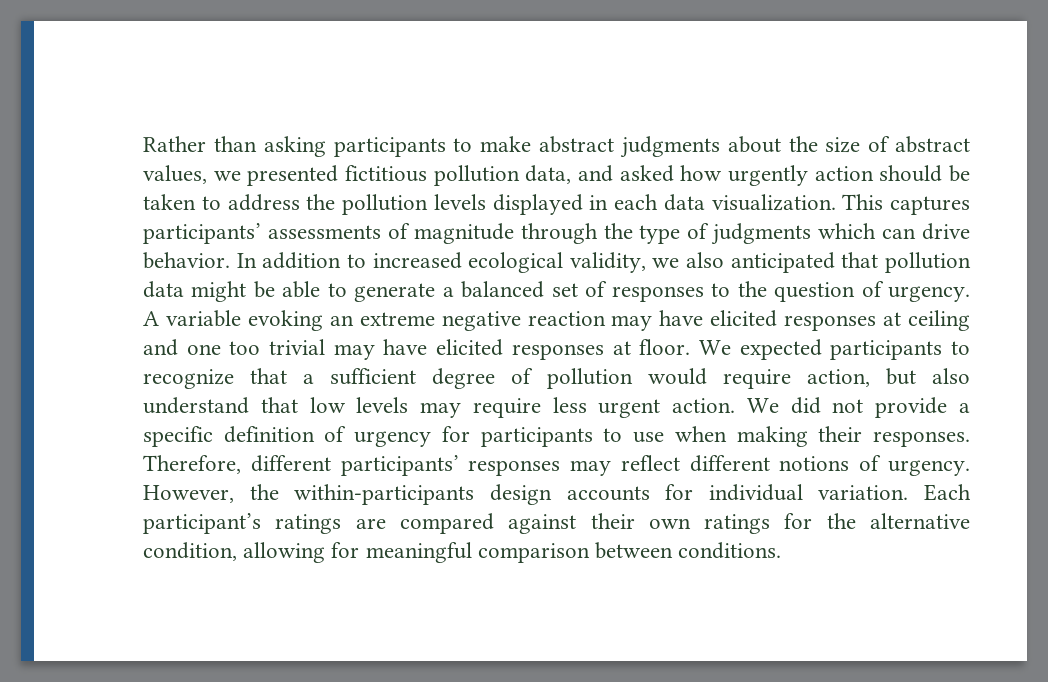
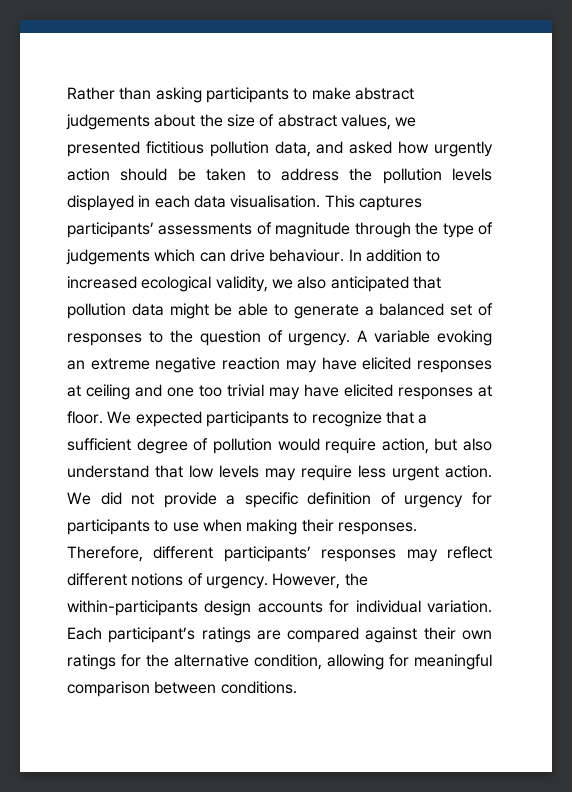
- Rather than asking participants to make abstract judgments about the size of abstract values, we presented fictitious pollution data, and asked how urgently action should be taken to address the pollution levels displayed in each data visualization.
+ Rather than asking participants to make abstract judgements about the size of abstract values, we presented fictitious pollution data, and asked how urgently action should be taken to address the pollution levels displayed in each data visualisation.
- This captures participants’ assessments of magnitude through the type of judgments which can drive behavior.
+ This captures participants’ assessments of magnitude through the type of judgements which can drive behaviour.

